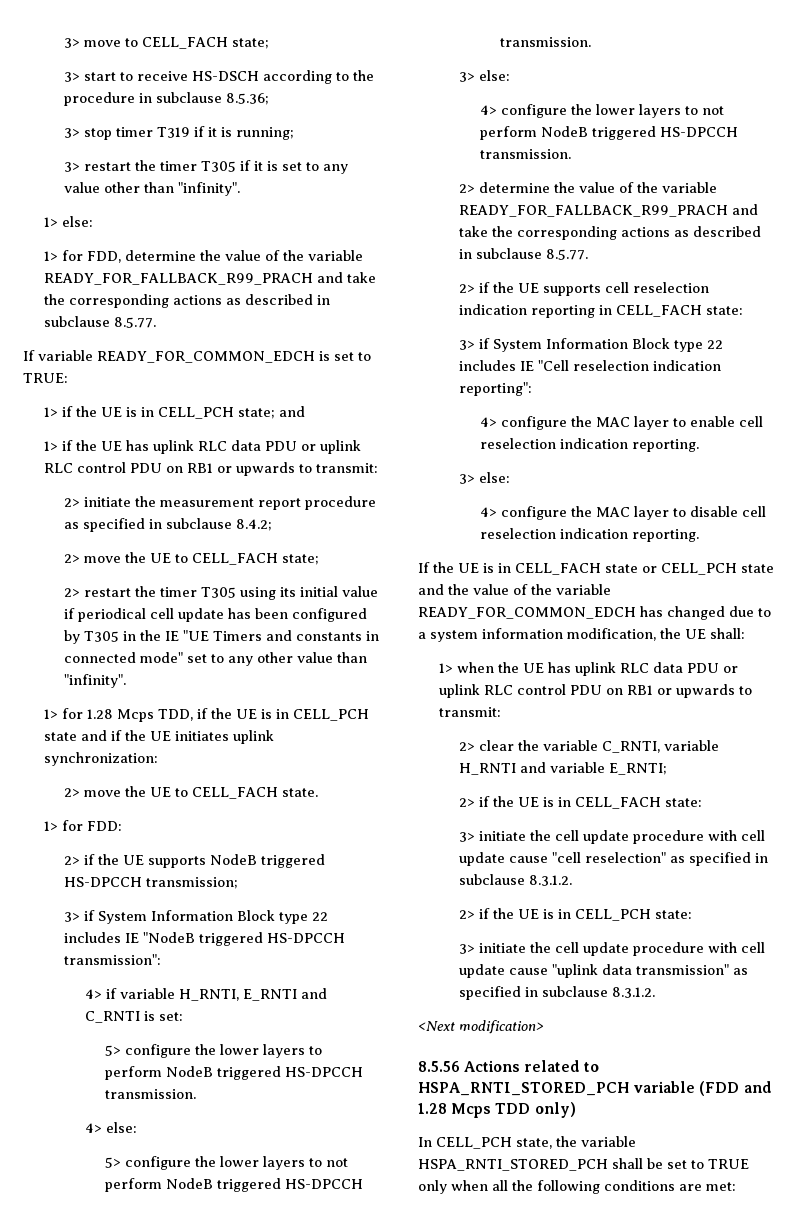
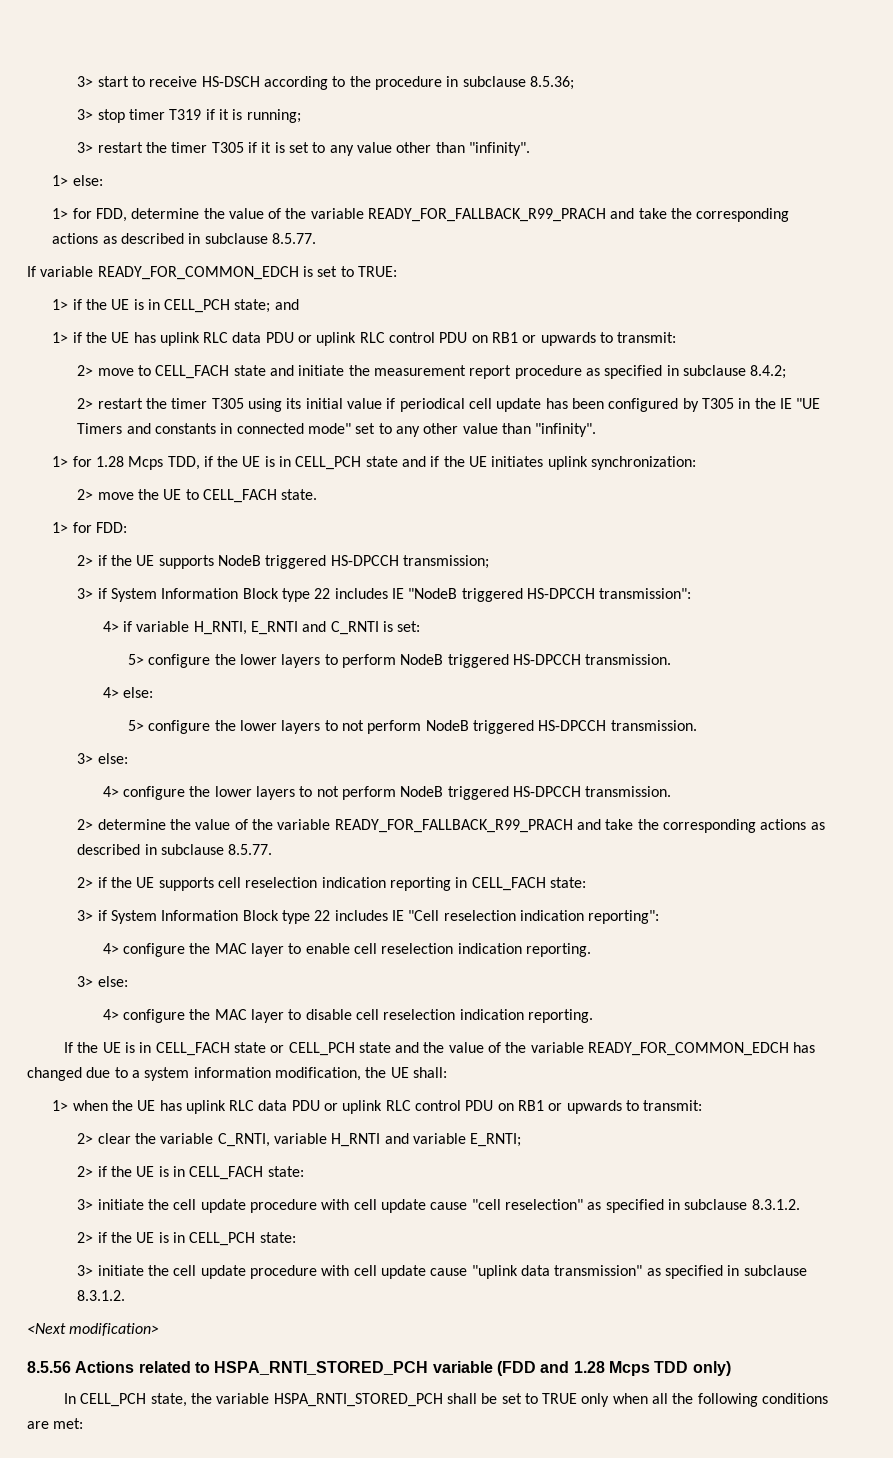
- 3> move to CELL_FACH state;
- 2> initiate the measurement report procedure as specified in subclause 8.4.2;
+ 2> move to CELL_FACH state and initiate the measurement report procedure as specified in subclause 8.4.2;
- 2> move the UE to CELL_FACH state;

